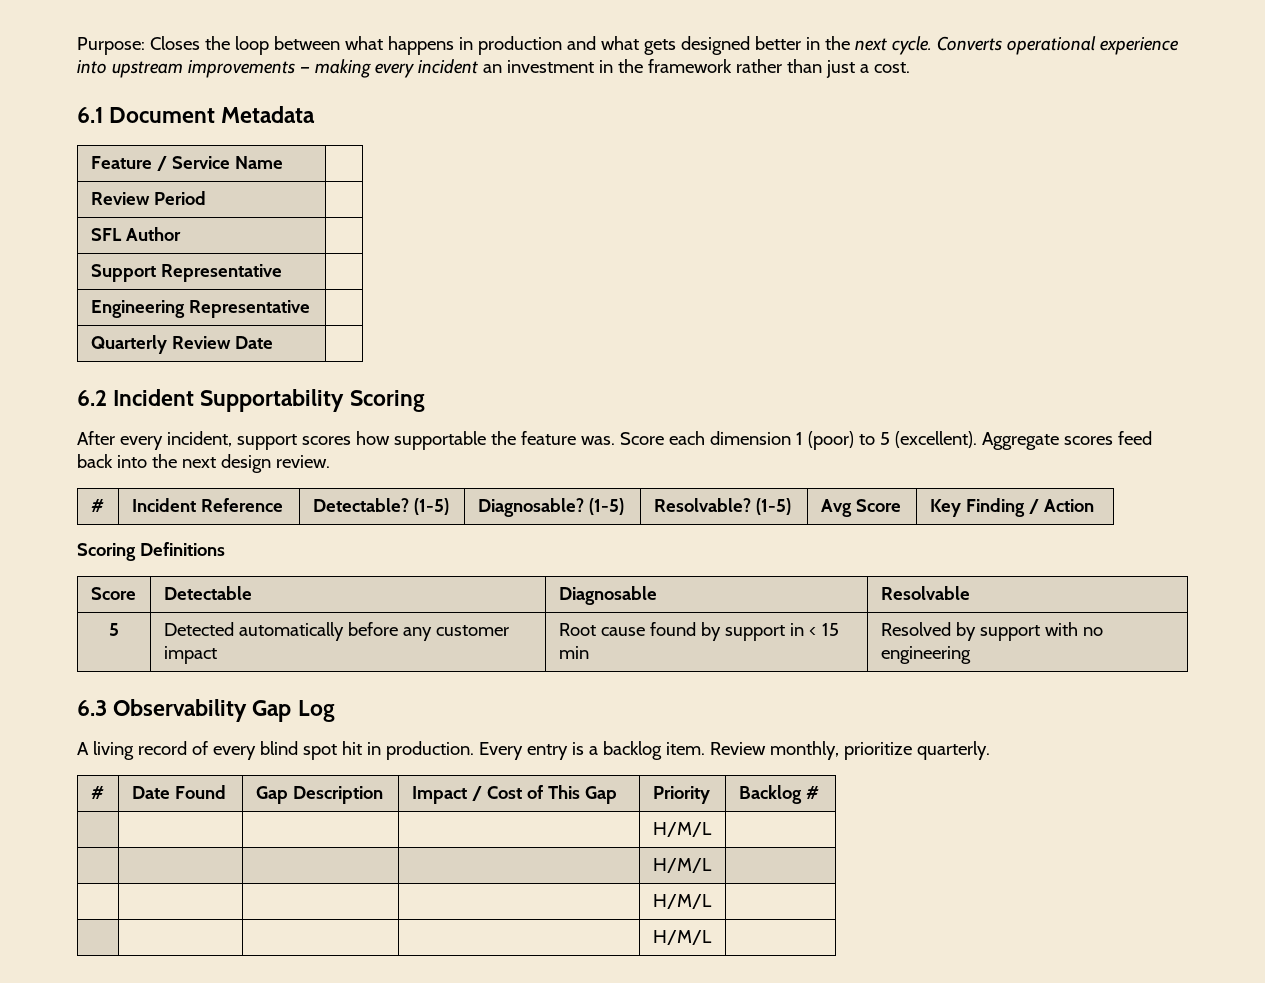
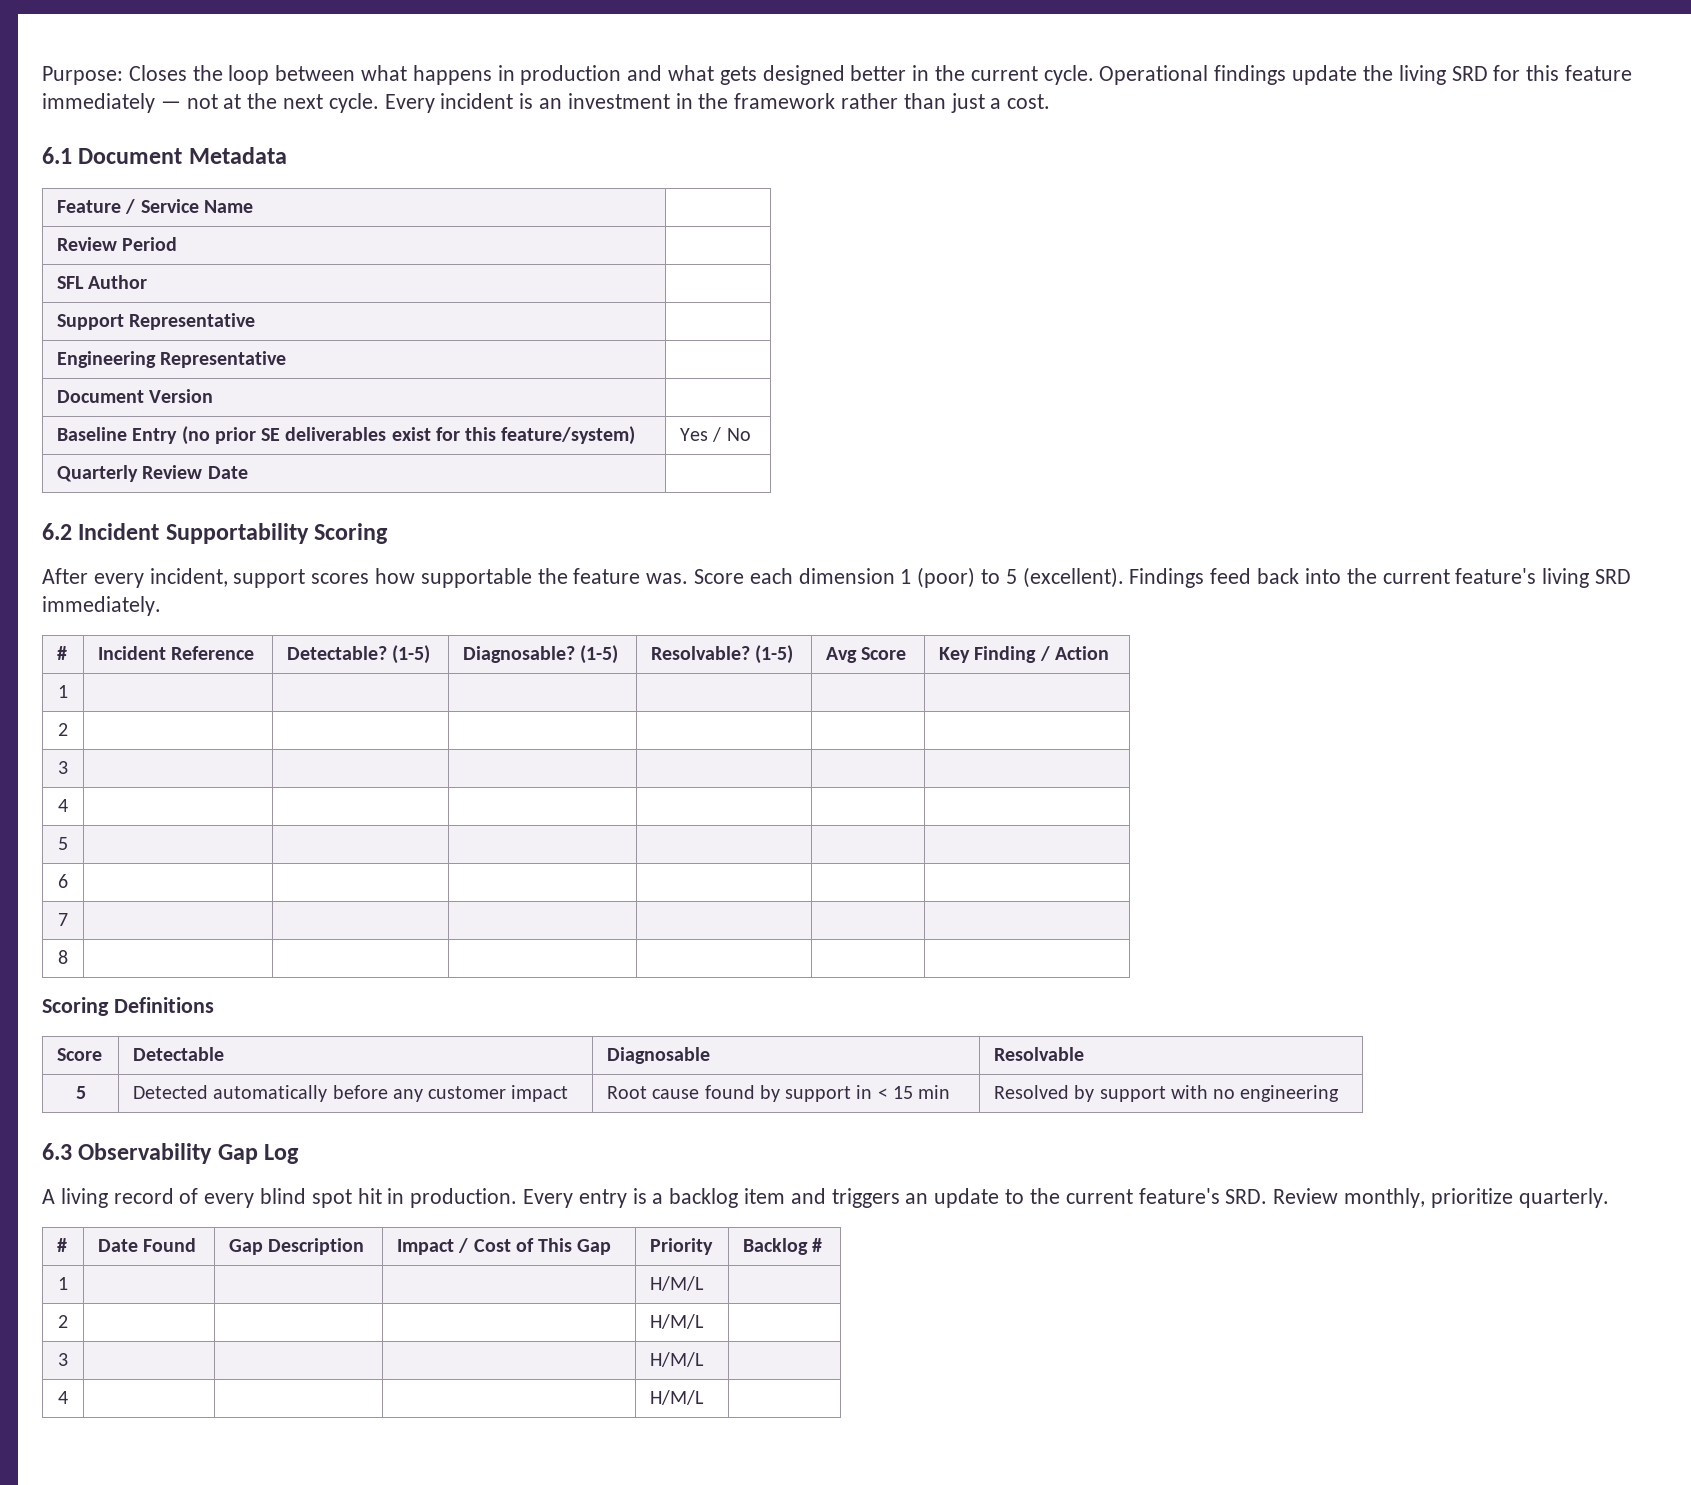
- Purpose: Closes the loop between what happens in production and what gets designed better in the next cycle. Converts operational experience into upstream improvements — making every incident an investment in the framework rather than just a cost.
+ Purpose: Closes the loop between what happens in production and what gets designed better in the current cycle. Operational findings update the living SRD for this feature immediately — not at the next cycle. Every incident is an investment in the framework rather than just a cost.
+ Document Version |
+ Baseline Entry (no prior SE deliverables exist for this feature/system) | Yes / No
- Aggregate scores feed back into the next design review.
+ Findings feed back into the current feature's living SRD immediately.
+ 1 | | | | | |
+ 2 | | | | | |
+ 3 | | | | | |
+ 4 | | | | | |
+ 5 | | | | | |
+ 6 | | | | | |
+ 7 | | | | | |
+ 8 | | | | | |
- Every entry is a backlog item. Review monthly, prioritize quarterly.
+ Every entry is a backlog item and triggers an update to the current feature's SRD. Review monthly, prioritize quarterly.
  # | Date Found | Gap Description | Impact / Cost of This Gap | Priority | Backlog #
- | | | | H/M/L |
- | | | | H/M/L |
- | | | | H/M/L |
- | | | | H/M/L |
+ 1 | | | | H/M/L |
+ 2 | | | | H/M/L |
+ 3 | | | | H/M/L |
+ 4 | | | | H/M/L |

